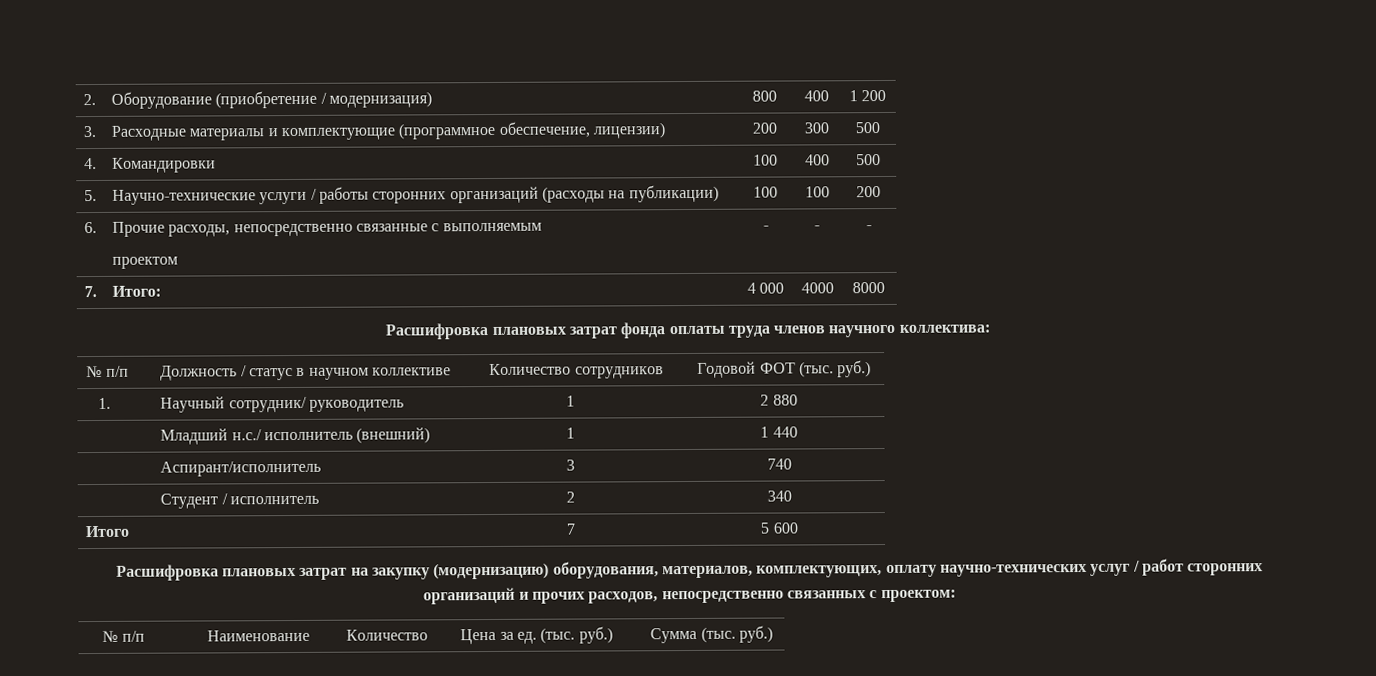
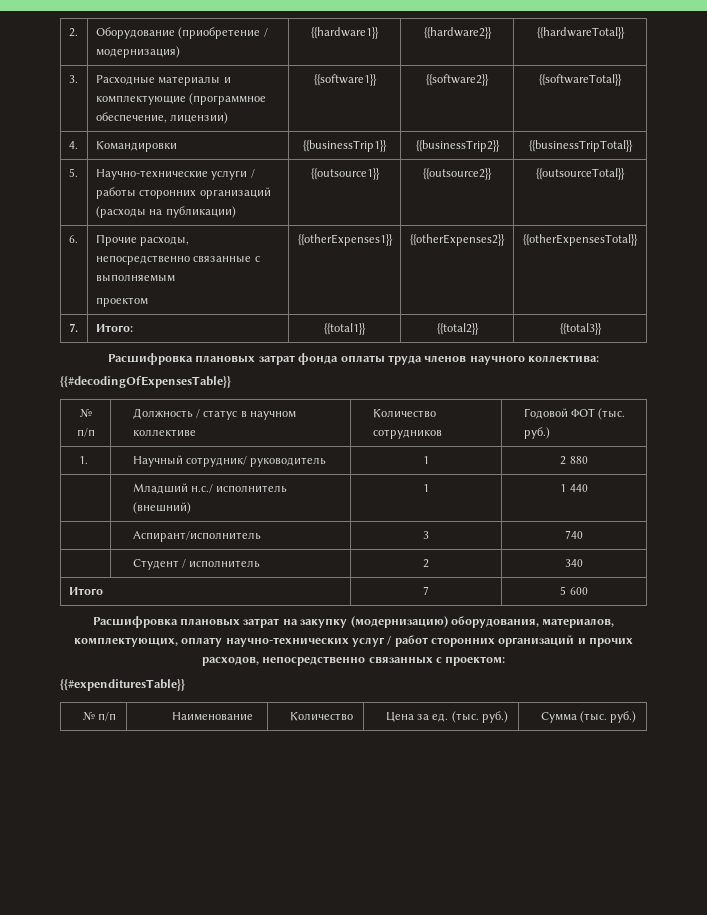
- 2. | Оборудование (приобретение / модернизация) | 800 | 400 | 1 200
+ 2. | Оборудование (приобретение / модернизация) | {{hardware1}} | {{hardware2}} | {{hardwareTotal}}
- 3. | Расходные материалы и комплектующие (программное обеспечение, лицензии) | 200 | 300 | 500
+ 3. | Расходные материалы и комплектующие (программное обеспечение, лицензии) | {{software1}} | {{software2}} | {{softwareTotal}}
- 4. | Командировки | 100 | 400 | 500
+ 4. | Командировки | {{businessTrip1}} | {{businessTrip2}} | {{businessTripTotal}}
- 5. | Научно-технические услуги / работы сторонних организаций (расходы на публикации) | 100 | 100 | 200
+ 5. | Научно-технические услуги / работы сторонних организаций (расходы на публикации) | {{outsource1}} | {{outsource2}} | {{outsourceTotal}}
  6. | Прочие расходы, непосредственно связанные с выполняемым
- проектом | - | - | -
+ проектом | {{otherExpenses1}} | {{otherExpenses2}} | {{otherExpensesTotal}}
- 7. | Итого: | 4 000 | 4000 | 8000
+ 7. | Итого: | {{total1}} | {{total2}} | {{total3}}
+ {{#decodingOfExpensesTable}}
+ {{#expendituresTable}}

